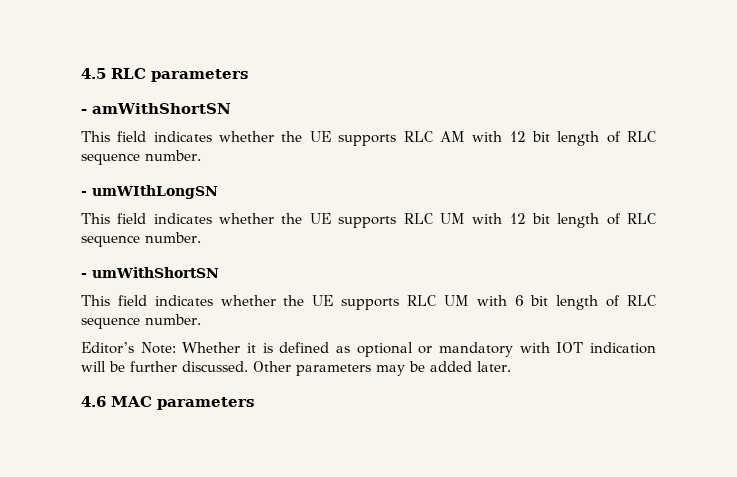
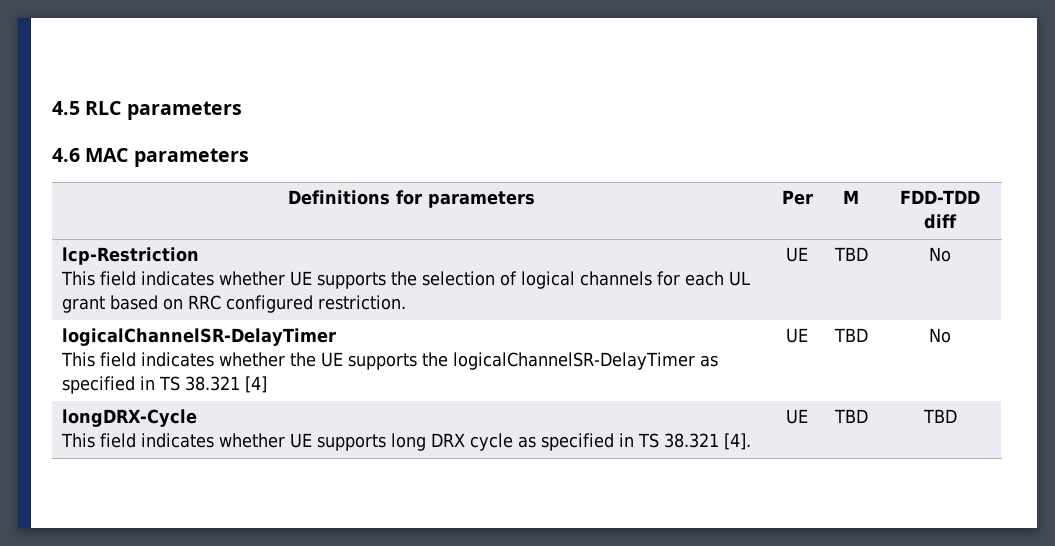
- - amWithShortSN
- This field indicates whether the UE supports RLC AM with 12 bit length of RLC sequence number.
- - umWIthLongSN
- This field indicates whether the UE supports RLC UM with 12 bit length of RLC sequence number.
- - umWithShortSN
- This field indicates whether the UE supports RLC UM with 6 bit length of RLC sequence number.
- Editor’s Note: Whether it is defined as optional or mandatory with IOT indication will be further discussed. Other parameters may be added later.
  4.6 MAC parameters
+ Definitions for parameters | Per | M | FDD-TDD diff
+ lcp-Restriction
+ This field indicates whether UE supports the selection of logical channels for each UL grant based on RRC configured restriction. | UE | TBD | No
+ logicalChannelSR-DelayTimer
+ This field indicates whether the UE supports the logicalChannelSR-DelayTimer as specified in TS 38.321 [4] | UE | TBD | No
+ longDRX-Cycle
+ This field indicates whether UE supports long DRX cycle as specified in TS 38.321 [4]. | UE | TBD | TBD

